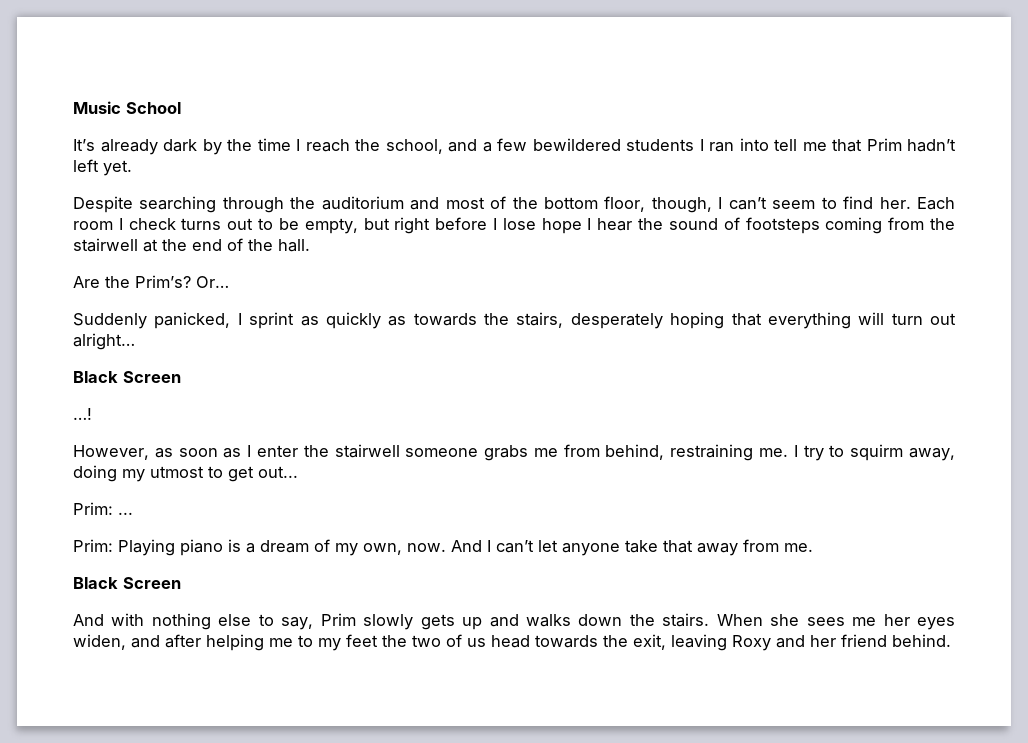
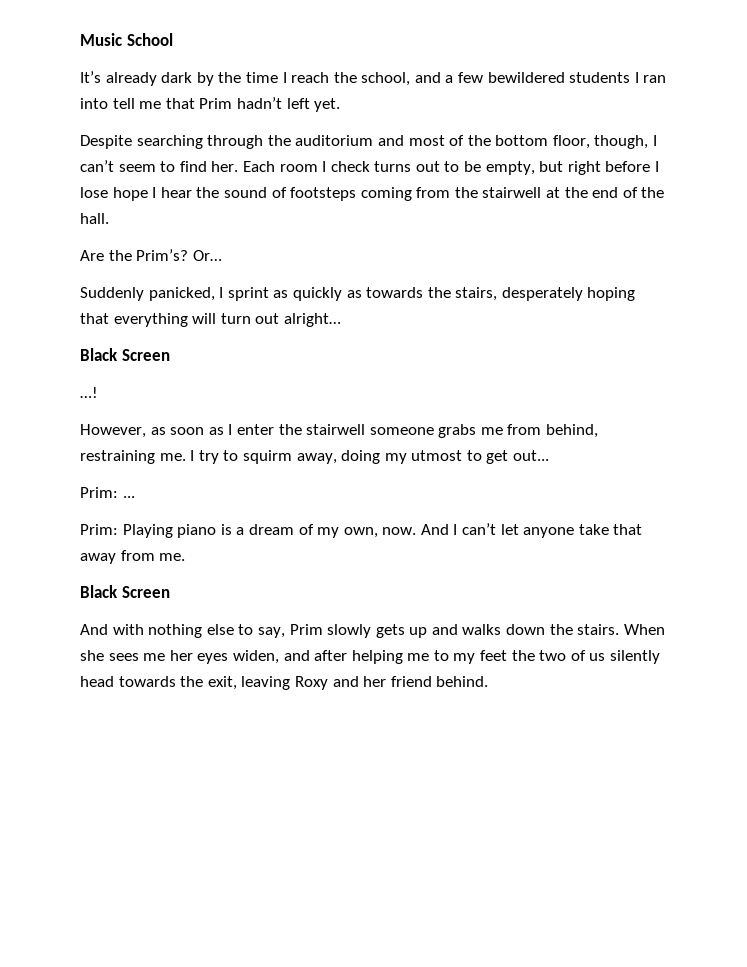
- When she sees me her eyes widen, and after helping me to my feet the two of us head towards the exit, leaving Roxy and her friend behind.
+ When she sees me her eyes widen, and after helping me to my feet the two of us silently head towards the exit, leaving Roxy and her friend behind.

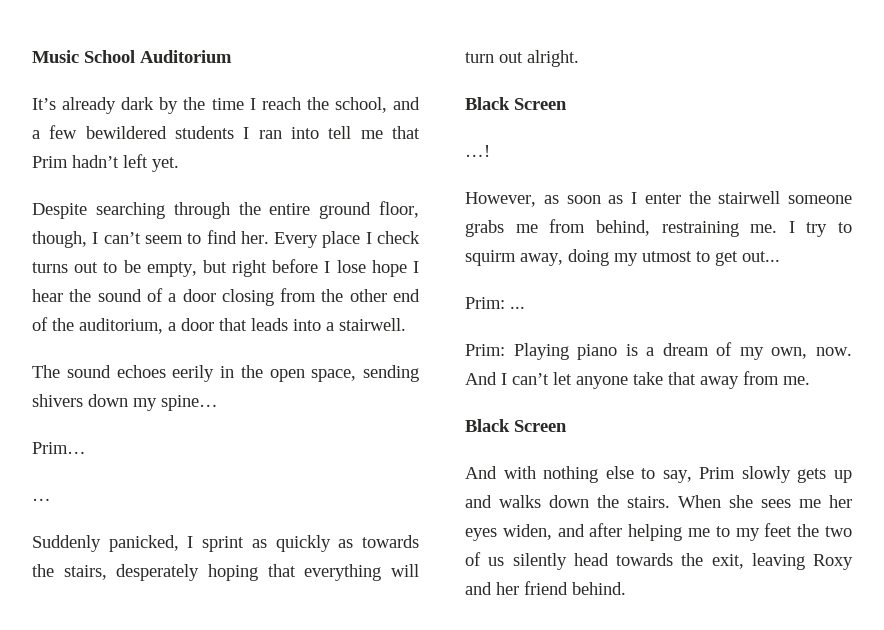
- Music School
+ Music School Auditorium
- Despite searching through the auditorium and most of the bottom floor, though, I can’t seem to find her.
+ Despite searching through the entire ground floor, though, I can’t seem to find her.
- Each room I check turns out to be empty, but right before I lose hope I hear the sound of footsteps coming from the stairwell at the end of the hall.
- Are the Prim’s? Or…
+ Every place I check turns out to be empty, but right before I lose hope I hear the sound of a door closing from the other end of the auditorium, a door that leads into a stairwell.
+ The sound echoes eerily in the open space, sending shivers down my spine…
+ Prim…
+ …
- Suddenly panicked, I sprint as quickly as towards the stairs, desperately hoping that everything will turn out alright…
+ Suddenly panicked, I sprint as quickly as towards the stairs, desperately hoping that everything will turn out alright.

